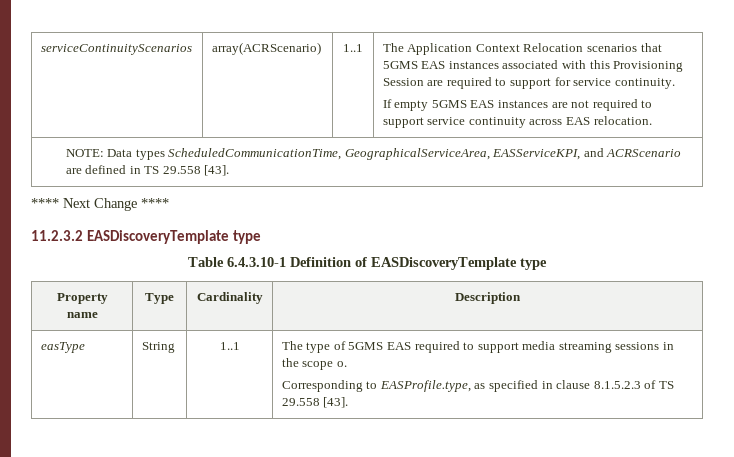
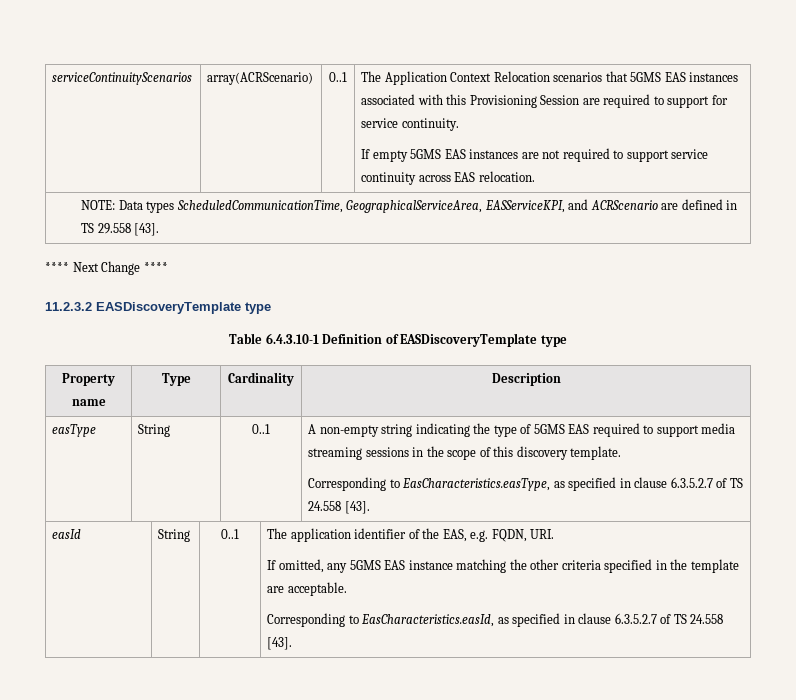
- serviceContinuityScenarios | array(ACRScenario) | 1..1 | The Application Context Relocation scenarios that 5GMS EAS instances associated with this Provisioning Session are required to support for service continuity.
+ serviceContinuityScenarios | array(ACRScenario) | 0..1 | The Application Context Relocation scenarios that 5GMS EAS instances associated with this Provisioning Session are required to support for service continuity.
- easType | String | 1..1 | The type of 5GMS EAS required to support media streaming sessions in the scope o.
- Corresponding to EASProfile.type, as specified in clause 8.1.5.2.3 of TS 29.558 [43].
+ easType | String | 0..1 | A non-empty string indicating the type of 5GMS EAS required to support media streaming sessions in the scope of this discovery template.
+ Corresponding to EasCharacteristics.easType, as specified in clause 6.3.5.2.7 of TS 24.558 [43].
+ easId | String | 0..1 | The application identifier of the EAS, e.g. FQDN, URI.
+ If omitted, any 5GMS EAS instance matching the other criteria specified in the template are acceptable.
+ Corresponding to EasCharacteristics.easId, as specified in clause 6.3.5.2.7 of TS 24.558 [43].

